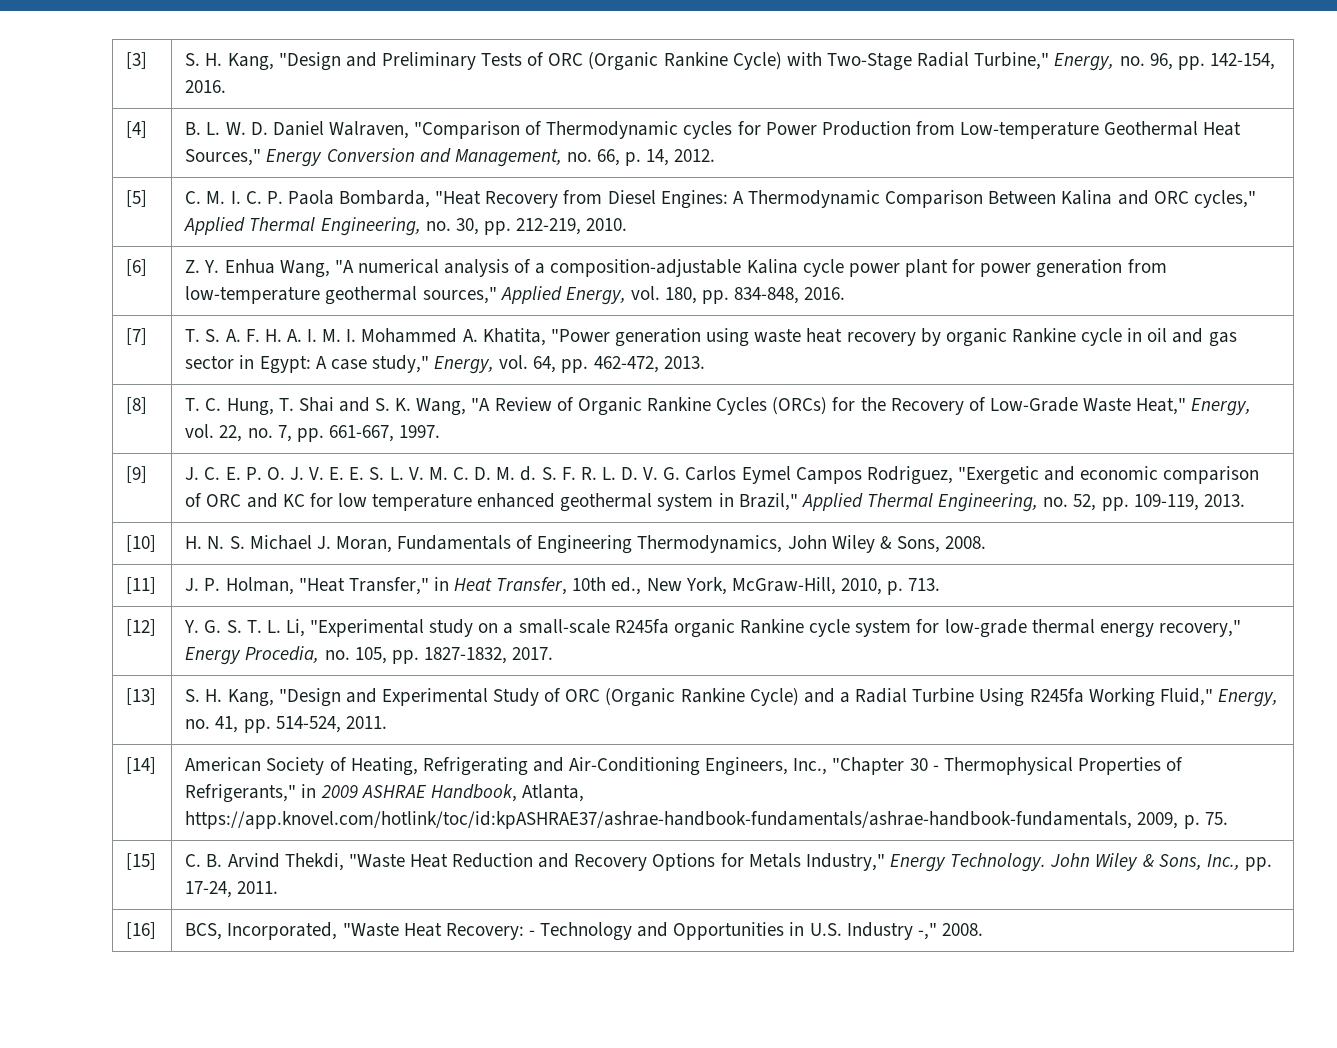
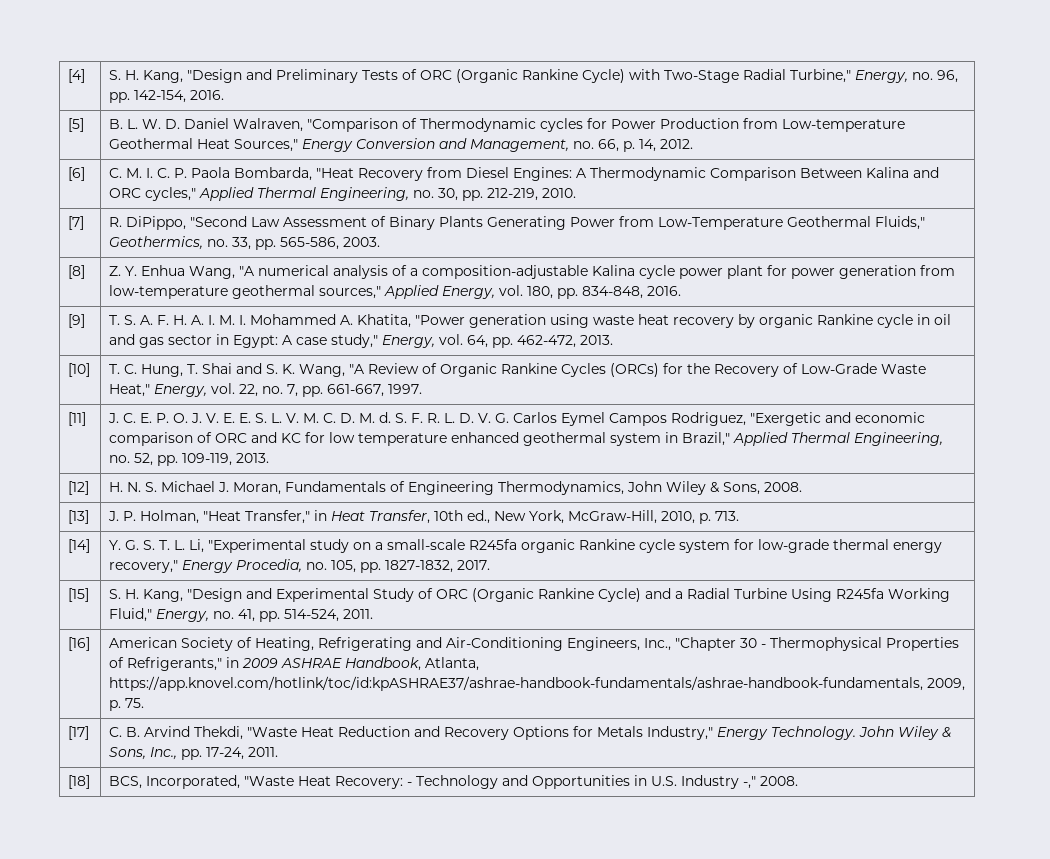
- [3] | S. H. Kang, "Design and Preliminary Tests of ORC (Organic Rankine Cycle) with Two-Stage Radial Turbine," Energy, no. 96, pp. 142-154, 2016.
+ [4] | S. H. Kang, "Design and Preliminary Tests of ORC (Organic Rankine Cycle) with Two-Stage Radial Turbine," Energy, no. 96, pp. 142-154, 2016.
- [4] | B. L. W. D. Daniel Walraven, "Comparison of Thermodynamic cycles for Power Production from Low-temperature Geothermal Heat Sources," Energy Conversion and Management, no. 66, p. 14, 2012.
+ [5] | B. L. W. D. Daniel Walraven, "Comparison of Thermodynamic cycles for Power Production from Low-temperature Geothermal Heat Sources," Energy Conversion and Management, no. 66, p. 14, 2012.
- [5] | C. M. I. C. P. Paola Bombarda, "Heat Recovery from Diesel Engines: A Thermodynamic Comparison Between Kalina and ORC cycles," Applied Thermal Engineering, no. 30, pp. 212-219, 2010.
+ [6] | C. M. I. C. P. Paola Bombarda, "Heat Recovery from Diesel Engines: A Thermodynamic Comparison Between Kalina and ORC cycles," Applied Thermal Engineering, no. 30, pp. 212-219, 2010.
- [6] | Z. Y. Enhua Wang, "A numerical analysis of a composition-adjustable Kalina cycle power plant for power generation from low-temperature geothermal sources," Applied Energy, vol. 180, pp. 834-848, 2016.
+ [7] | R. DiPippo, "Second Law Assessment of Binary Plants Generating Power from Low-Temperature Geothermal Fluids," Geothermics, no. 33, pp. 565-586, 2003.
+ [8] | Z. Y. Enhua Wang, "A numerical analysis of a composition-adjustable Kalina cycle power plant for power generation from low-temperature geothermal sources," Applied Energy, vol. 180, pp. 834-848, 2016.
- [7] | T. S. A. F. H. A. I. M. I. Mohammed A. Khatita, "Power generation using waste heat recovery by organic Rankine cycle in oil and gas sector in Egypt: A case study," Energy, vol. 64, pp. 462-472, 2013.
+ [9] | T. S. A. F. H. A. I. M. I. Mohammed A. Khatita, "Power generation using waste heat recovery by organic Rankine cycle in oil and gas sector in Egypt: A case study," Energy, vol. 64, pp. 462-472, 2013.
- [8] | T. C. Hung, T. Shai and S. K. Wang, "A Review of Organic Rankine Cycles (ORCs) for the Recovery of Low-Grade Waste Heat," Energy, vol. 22, no. 7, pp. 661-667, 1997.
+ [10] | T. C. Hung, T. Shai and S. K. Wang, "A Review of Organic Rankine Cycles (ORCs) for the Recovery of Low-Grade Waste Heat," Energy, vol. 22, no. 7, pp. 661-667, 1997.
- [9]
+ [11]
- [10] | H. N. S. Michael J. Moran, Fundamentals of Engineering Thermodynamics, John Wiley & Sons, 2008.
+ [12] | H. N. S. Michael J. Moran, Fundamentals of Engineering Thermodynamics, John Wiley & Sons, 2008.
- [11] | J. P. Holman, "Heat Transfer," in Heat Transfer, 10th ed., New York, McGraw-Hill, 2010, p. 713.
+ [13] | J. P. Holman, "Heat Transfer," in Heat Transfer, 10th ed., New York, McGraw-Hill, 2010, p. 713.
- [12] | Y. G. S. T. L. Li, "Experimental study on a small-scale R245fa organic Rankine cycle system for low-grade thermal energy recovery," Energy Procedia, no. 105, pp. 1827-1832, 2017.
+ [14] | Y. G. S. T. L. Li, "Experimental study on a small-scale R245fa organic Rankine cycle system for low-grade thermal energy recovery," Energy Procedia, no. 105, pp. 1827-1832, 2017.
- [13] | S. H. Kang, "Design and Experimental Study of ORC (Organic Rankine Cycle) and a Radial Turbine Using R245fa Working Fluid," Energy, no. 41, pp. 514-524, 2011.
+ [15] | S. H. Kang, "Design and Experimental Study of ORC (Organic Rankine Cycle) and a Radial Turbine Using R245fa Working Fluid," Energy, no. 41, pp. 514-524, 2011.
- [14] | American Society of Heating, Refrigerating and Air-Conditioning Engineers, Inc., "Chapter 30 - Thermophysical Properties of Refrigerants," in 2009 ASHRAE Handbook, Atlanta, https://app.knovel.com/hotlink/toc/id:kpASHRAE37/ashrae-handbook-fundamentals/ashrae-handbook-fundamentals, 2009, p. 75.
+ [16] | American Society of Heating, Refrigerating and Air-Conditioning Engineers, Inc., "Chapter 30 - Thermophysical Properties of Refrigerants," in 2009 ASHRAE Handbook, Atlanta, https://app.knovel.com/hotlink/toc/id:kpASHRAE37/ashrae-handbook-fundamentals/ashrae-handbook-fundamentals, 2009, p. 75.
- [15] | C. B. Arvind Thekdi, "Waste Heat Reduction and Recovery Options for Metals Industry," Energy Technology. John Wiley & Sons, Inc., pp. 17-24, 2011.
+ [17] | C. B. Arvind Thekdi, "Waste Heat Reduction and Recovery Options for Metals Industry," Energy Technology. John Wiley & Sons, Inc., pp. 17-24, 2011.
- [16] | BCS, Incorporated, "Waste Heat Recovery: - Technology and Opportunities in U.S. Industry -," 2008.
+ [18] | BCS, Incorporated, "Waste Heat Recovery: - Technology and Opportunities in U.S. Industry -," 2008.

